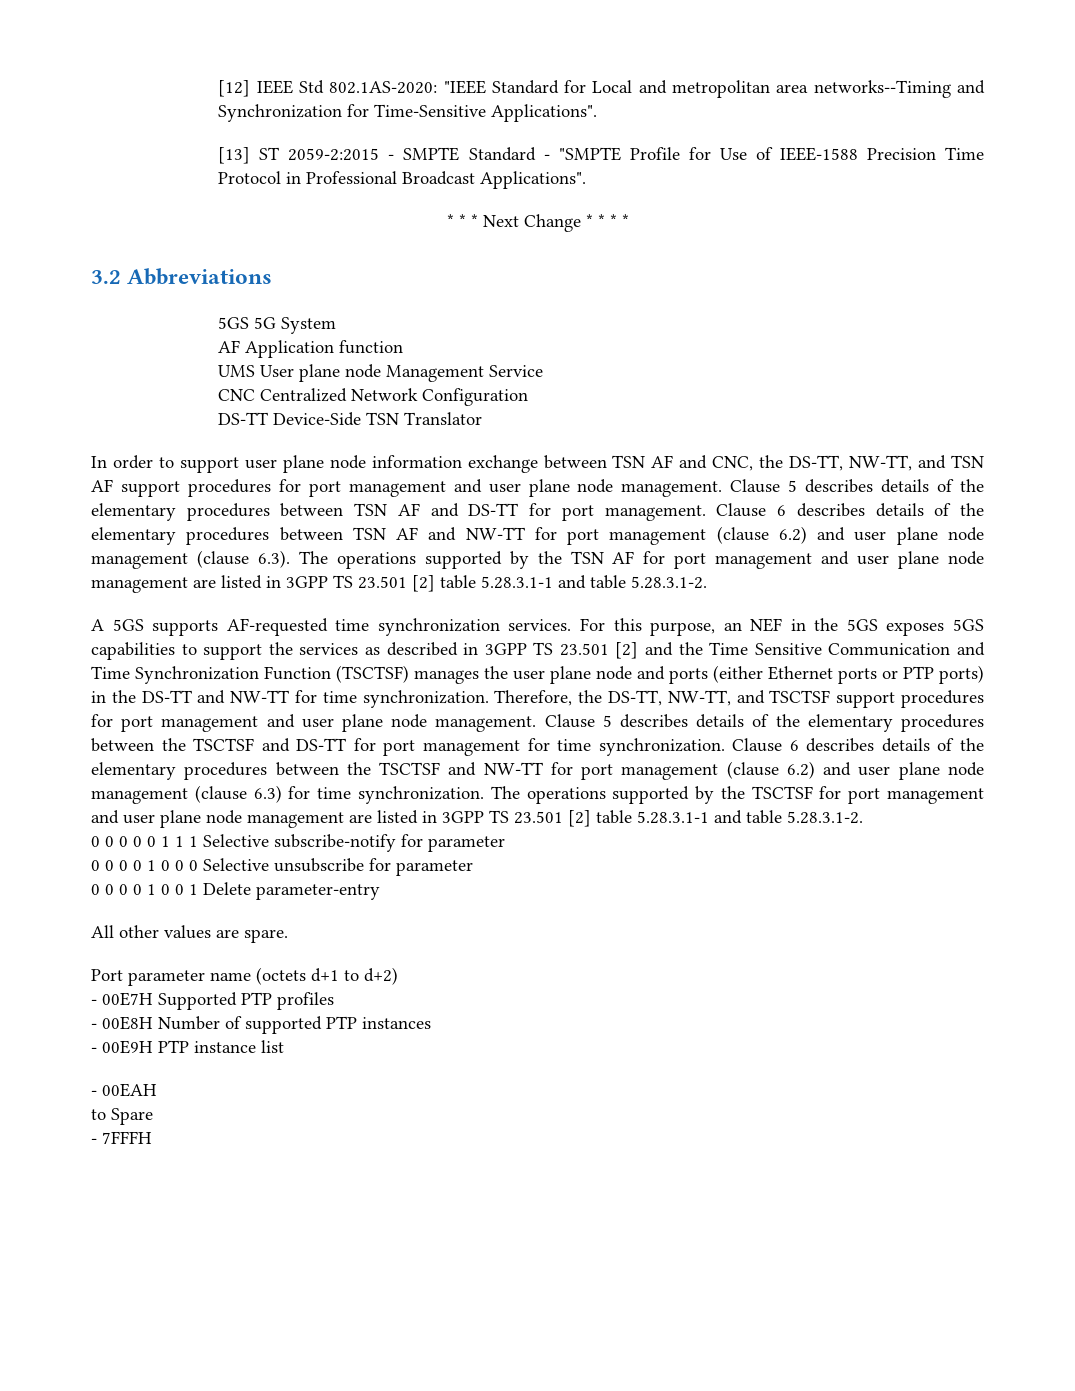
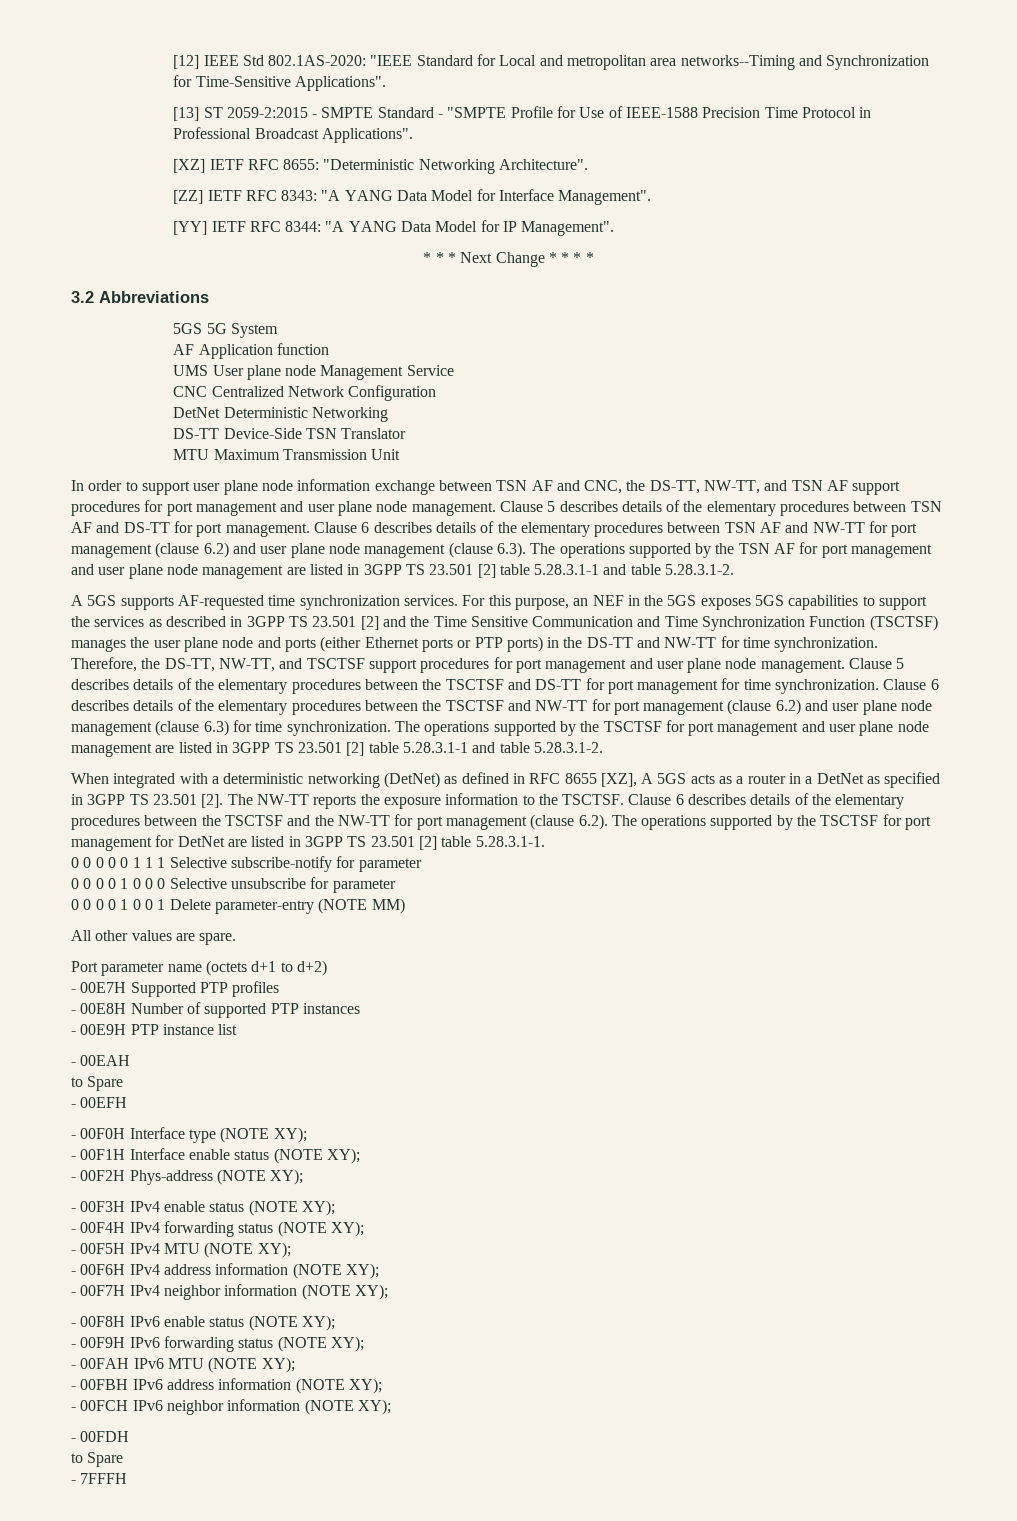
+ [XZ] IETF RFC 8655: "Deterministic Networking Architecture".
+ [ZZ] IETF RFC 8343: "A YANG Data Model for Interface Management".
+ [YY] IETF RFC 8344: "A YANG Data Model for IP Management".
+ DetNet Deterministic Networking
+ MTU Maximum Transmission Unit
+ When integrated with a deterministic networking (DetNet) as defined in RFC 8655 [XZ], A 5GS acts as a router in a DetNet as specified in 3GPP TS 23.501 [2]. The NW-TT reports the exposure information to the TSCTSF. Clause 6 describes details of the elementary procedures between the TSCTSF and the NW-TT for port management (clause 6.2). The operations supported by the TSCTSF for port management for DetNet are listed in 3GPP TS 23.501 [2] table 5.28.3.1-1.
- 0 0 0 0 1 0 0 1 Delete parameter-entry
+ 0 0 0 0 1 0 0 1 Delete parameter-entry (NOTE MM)
+ - 00EFH
+ - 00F0H Interface type (NOTE XY);
+ - 00F1H Interface enable status (NOTE XY);
+ - 00F2H Phys-address (NOTE XY);
+ - 00F3H IPv4 enable status (NOTE XY);
+ - 00F4H IPv4 forwarding status (NOTE XY);
+ - 00F5H IPv4 MTU (NOTE XY);
+ - 00F6H IPv4 address information (NOTE XY);
+ - 00F7H IPv4 neighbor information (NOTE XY);
+ - 00F8H IPv6 enable status (NOTE XY);
+ - 00F9H IPv6 forwarding status (NOTE XY);
+ - 00FAH IPv6 MTU (NOTE XY);
+ - 00FBH IPv6 address information (NOTE XY);
+ - 00FCH IPv6 neighbor information (NOTE XY);
+ - 00FDH
+ to Spare

